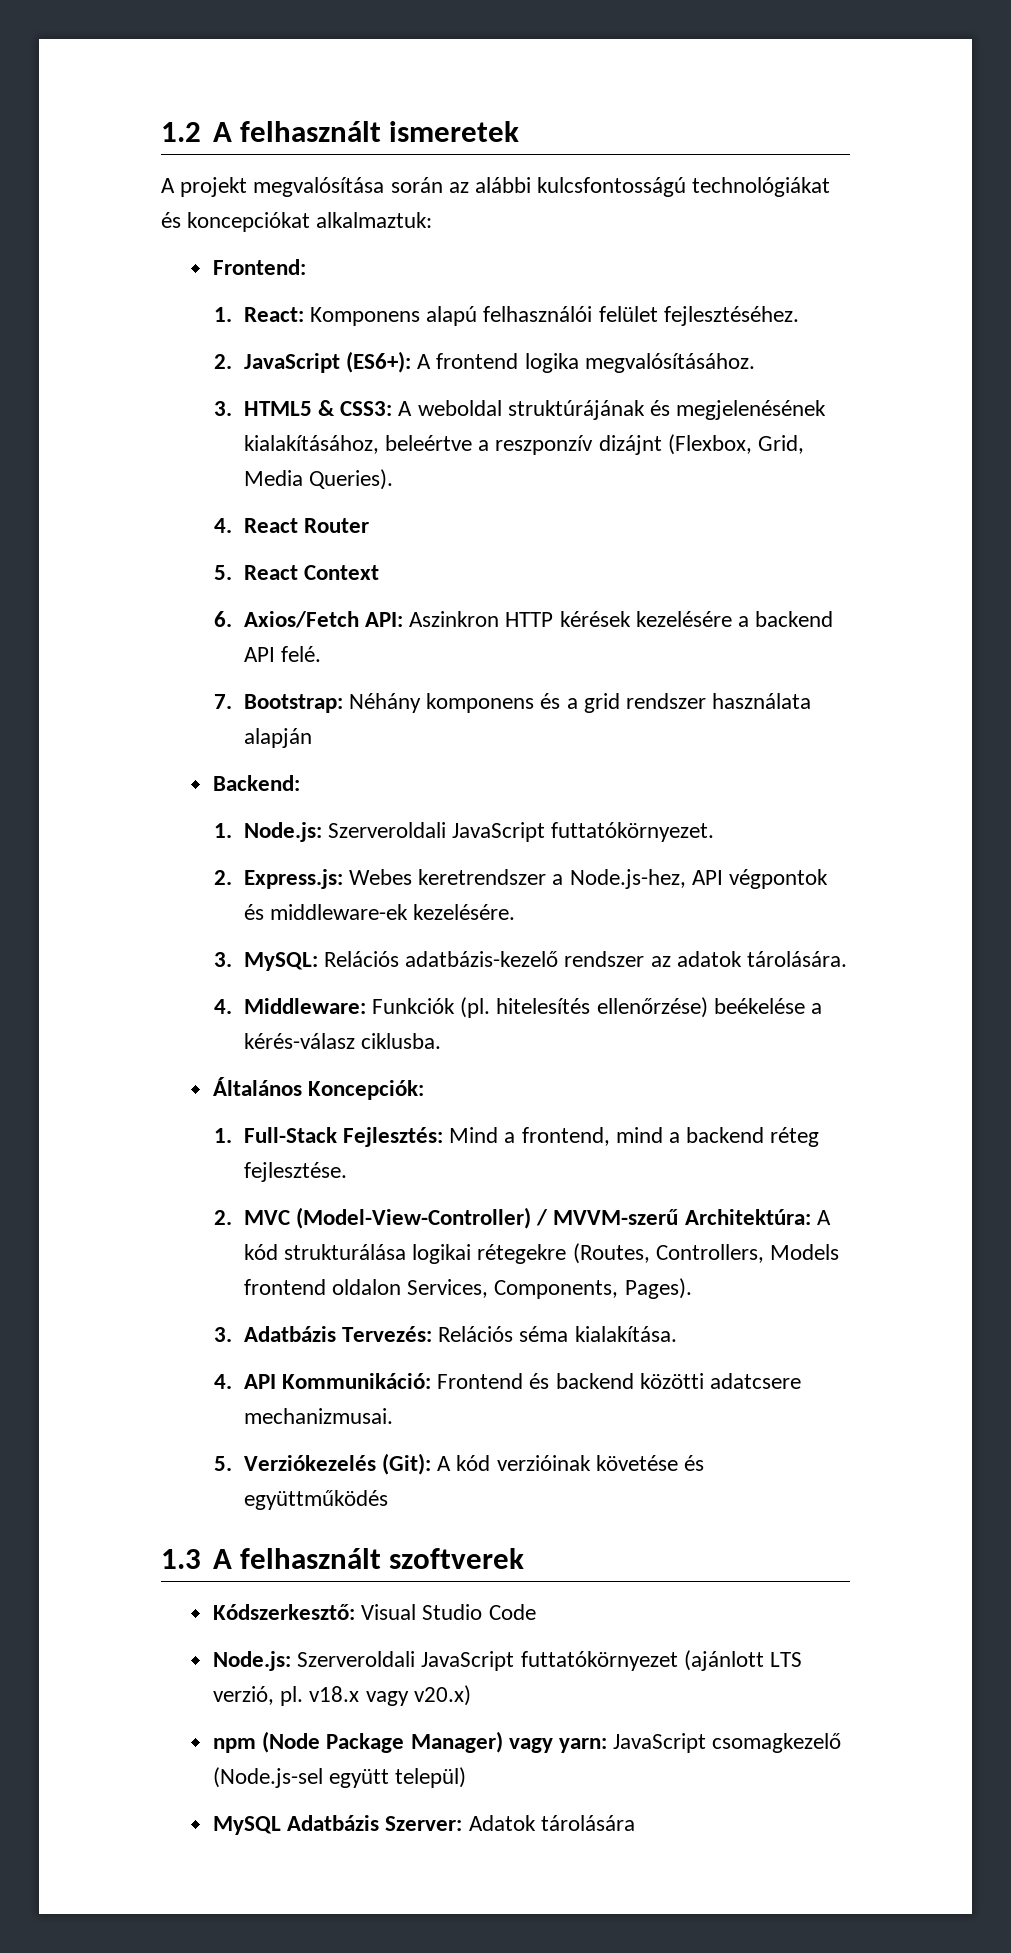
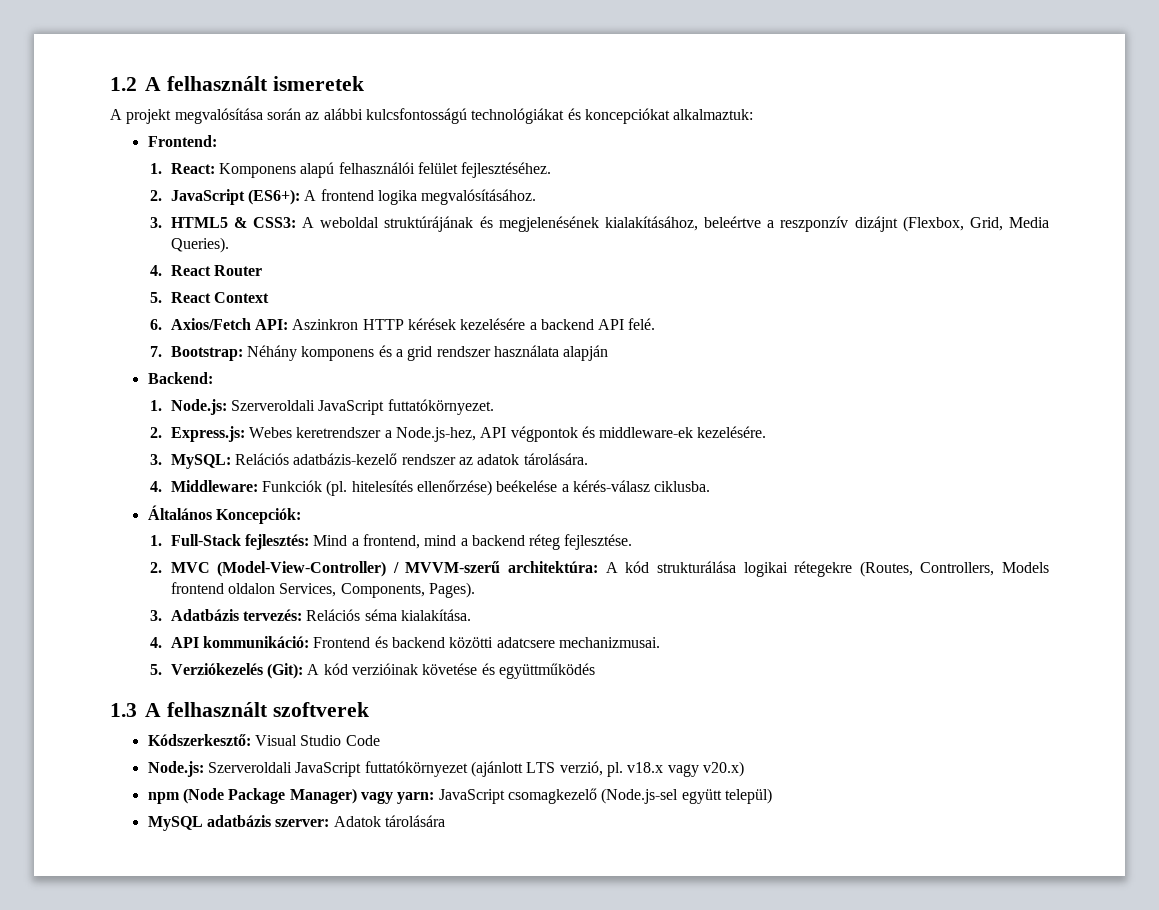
- 1. Full-Stack Fejlesztés: Mind a frontend, mind a backend réteg fejlesztése.
+ 1. Full-Stack fejlesztés: Mind a frontend, mind a backend réteg fejlesztése.
- 2. MVC (Model-View-Controller) / MVVM-szerű Architektúra: A kód strukturálása logikai rétegekre (Routes, Controllers, Models frontend oldalon Services, Components, Pages).
+ 2. MVC (Model-View-Controller) / MVVM-szerű architektúra: A kód strukturálása logikai rétegekre (Routes, Controllers, Models frontend oldalon Services, Components, Pages).
- 3. Adatbázis Tervezés: Relációs séma kialakítása.
+ 3. Adatbázis tervezés: Relációs séma kialakítása.
- 4. API Kommunikáció: Frontend és backend közötti adatcsere mechanizmusai.
+ 4. API kommunikáció: Frontend és backend közötti adatcsere mechanizmusai.
- MySQL Adatbázis Szerver: Adatok tárolására
+ MySQL adatbázis szerver: Adatok tárolására

